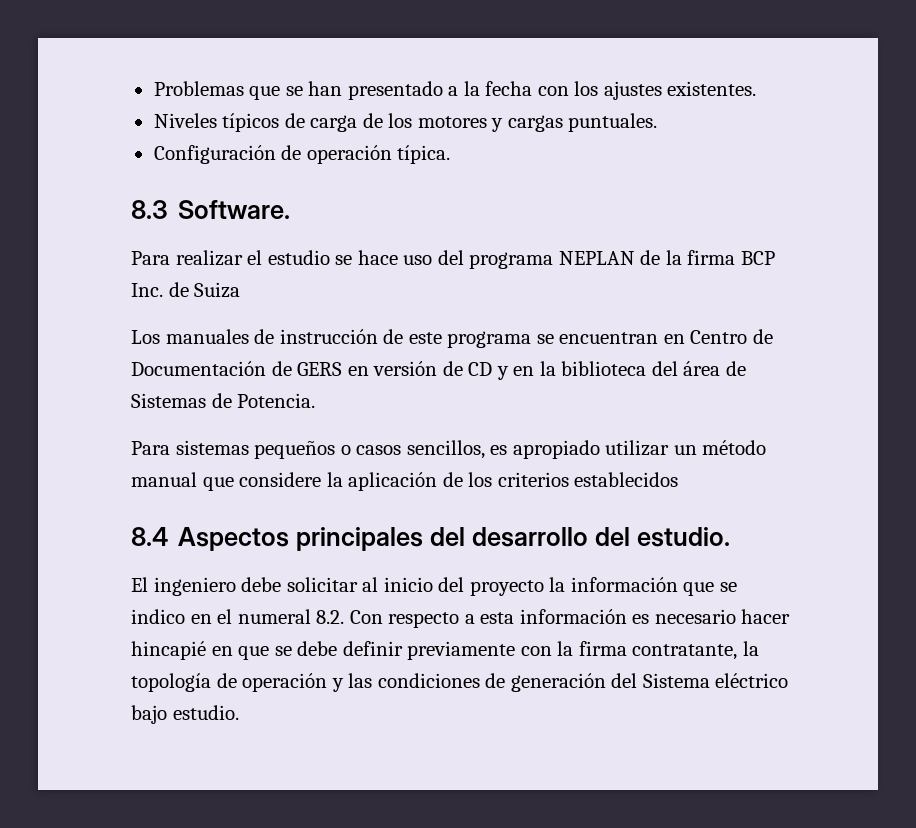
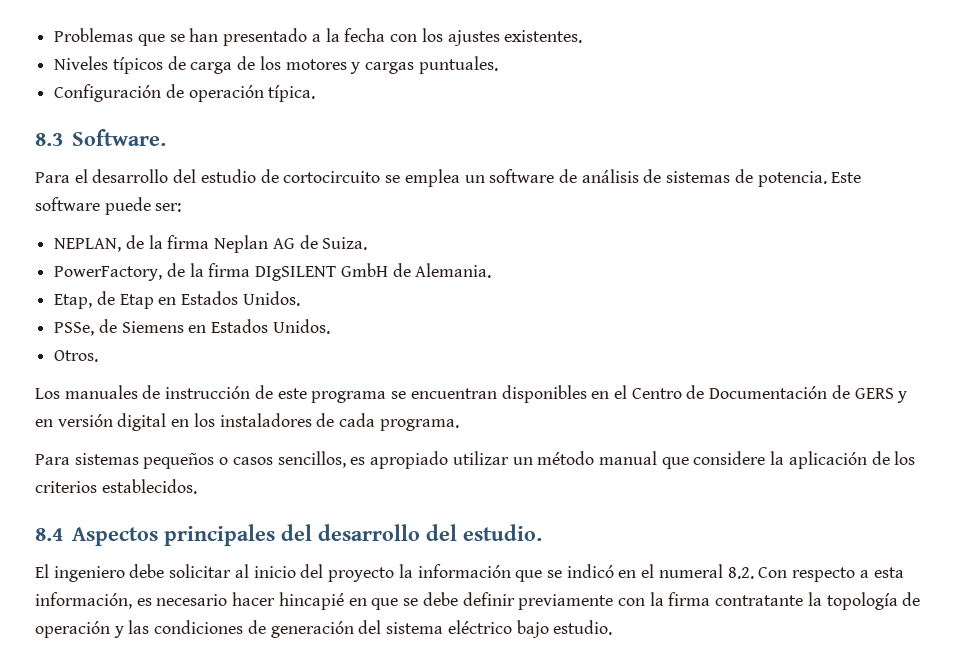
- Para realizar el estudio se hace uso del programa NEPLAN de la firma BCP Inc. de Suiza
+ Para el desarrollo del estudio de cortocircuito se emplea un software de análisis de sistemas de potencia. Este software puede ser:
+ NEPLAN, de la firma Neplan AG de Suiza.
+ PowerFactory, de la firma DIgSILENT GmbH de Alemania.
+ Etap, de Etap en Estados Unidos.
+ PSSe, de Siemens en Estados Unidos.
+ Otros.
- Los manuales de instrucción de este programa se encuentran en Centro de Documentación de GERS en versión de CD y en la biblioteca del área de Sistemas de Potencia.
+ Los manuales de instrucción de este programa se encuentran disponibles en el Centro de Documentación de GERS y en versión digital en los instaladores de cada programa.
- Para sistemas pequeños o casos sencillos, es apropiado utilizar un método manual que considere la aplicación de los criterios establecidos
+ Para sistemas pequeños o casos sencillos, es apropiado utilizar un método manual que considere la aplicación de los criterios establecidos.
- El ingeniero debe solicitar al inicio del proyecto la información que se indico en el numeral 8.2. Con respecto a esta información es necesario hacer hincapié en que se debe definir previamente con la firma contratante, la topología de operación y las condiciones de generación del Sistema eléctrico bajo estudio.
+ El ingeniero debe solicitar al inicio del proyecto la información que se indicó en el numeral 8.2. Con respecto a esta información, es necesario hacer hincapié en que se debe definir previamente con la firma contratante la topología de operación y las condiciones de generación del sistema eléctrico bajo estudio.

